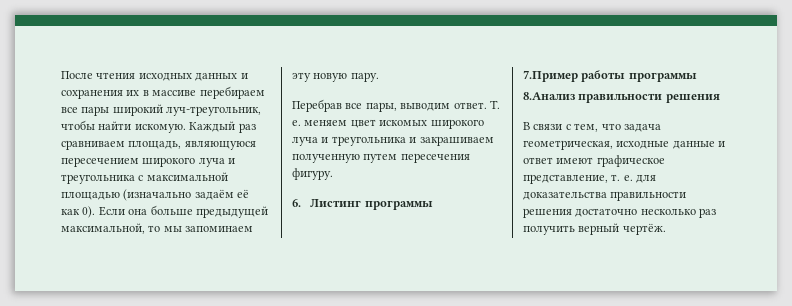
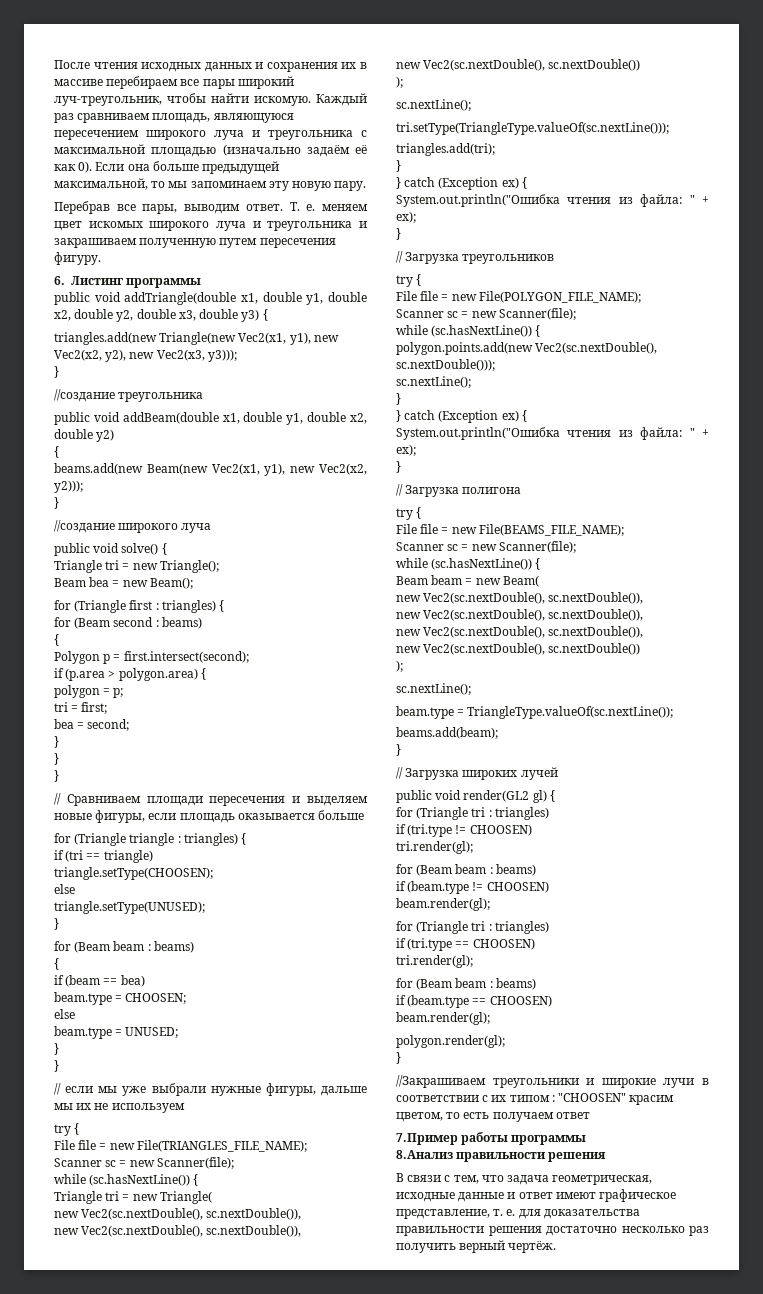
+ public void addTriangle(double x1, double y1, double x2, double y2, double x3, double y3) {
+ triangles.add(new Triangle(new Vec2(x1, y1), new Vec2(x2, y2), new Vec2(x3, y3)));
+ }
+ //создание треугольника
+ public void addBeam(double x1, double y1, double x2, double y2)
+ {
+ beams.add(new Beam(new Vec2(x1, y1), new Vec2(x2, y2)));
+ }
+ //создание широкого луча
+ public void solve() {
+ Triangle tri = new Triangle();
+ Beam bea = new Beam();
+ for (Triangle first : triangles) {
+ for (Beam second : beams)
+ {
+ Polygon p = first.intersect(second);
+ if (p.area > polygon.area) {
+ polygon = p;
+ tri = first;
+ bea = second;
+ }
+ }
+ }
+ // Сравниваем площади пересечения и выделяем новые фигуры, если площадь оказывается больше
+ for (Triangle triangle : triangles) {
+ if (tri == triangle)
+ triangle.setType(CHOOSEN);
+ else
+ triangle.setType(UNUSED);
+ }
+ for (Beam beam : beams)
+ {
+ if (beam == bea)
+ beam.type = CHOOSEN;
+ else
+ beam.type = UNUSED;
+ }
+ }
+ // если мы уже выбрали нужные фигуры, дальше мы их не используем
+ try {
+ File file = new File(TRIANGLES_FILE_NAME);
+ Scanner sc = new Scanner(file);
+ while (sc.hasNextLine()) {
+ Triangle tri = new Triangle(
+ new Vec2(sc.nextDouble(), sc.nextDouble()),
+ new Vec2(sc.nextDouble(), sc.nextDouble()),
+ new Vec2(sc.nextDouble(), sc.nextDouble())
+ );
+ sc.nextLine();
+ tri.setType(TriangleType.valueOf(sc.nextLine()));
+ triangles.add(tri);
+ }
+ } catch (Exception ex) {
+ System.out.println("Ошибка чтения из файла: " + ex);
+ }
+ // Загрузка треугольников
+ try {
+ File file = new File(POLYGON_FILE_NAME);
+ Scanner sc = new Scanner(file);
+ while (sc.hasNextLine()) {
+ polygon.points.add(new Vec2(sc.nextDouble(), sc.nextDouble()));
+ sc.nextLine();
+ }
+ } catch (Exception ex) {
+ System.out.println("Ошибка чтения из файла: " + ex);
+ }
+ // Загрузка полигона
+ try {
+ File file = new File(BEAMS_FILE_NAME);
+ Scanner sc = new Scanner(file);
+ while (sc.hasNextLine()) {
+ Beam beam = new Beam(
+ new Vec2(sc.nextDouble(), sc.nextDouble()),
+ new Vec2(sc.nextDouble(), sc.nextDouble()),
+ new Vec2(sc.nextDouble(), sc.nextDouble()),
+ new Vec2(sc.nextDouble(), sc.nextDouble())
+ );
+ sc.nextLine();
+ beam.type = TriangleType.valueOf(sc.nextLine());
+ beams.add(beam);
+ }
+ // Загрузка широких лучей
+ public void render(GL2 gl) {
+ for (Triangle tri : triangles)
+ if (tri.type != CHOOSEN)
+ tri.render(gl);
+ for (Beam beam : beams)
+ if (beam.type != CHOOSEN)
+ beam.render(gl);
+ for (Triangle tri : triangles)
+ if (tri.type == CHOOSEN)
+ tri.render(gl);
+ for (Beam beam : beams)
+ if (beam.type == CHOOSEN)
+ beam.render(gl);
+ polygon.render(gl);
+ }
+ //Закрашиваем треугольники и широкие лучи в соответствии с их типом : "CHOOSEN" красим цветом, то есть получаем ответ

